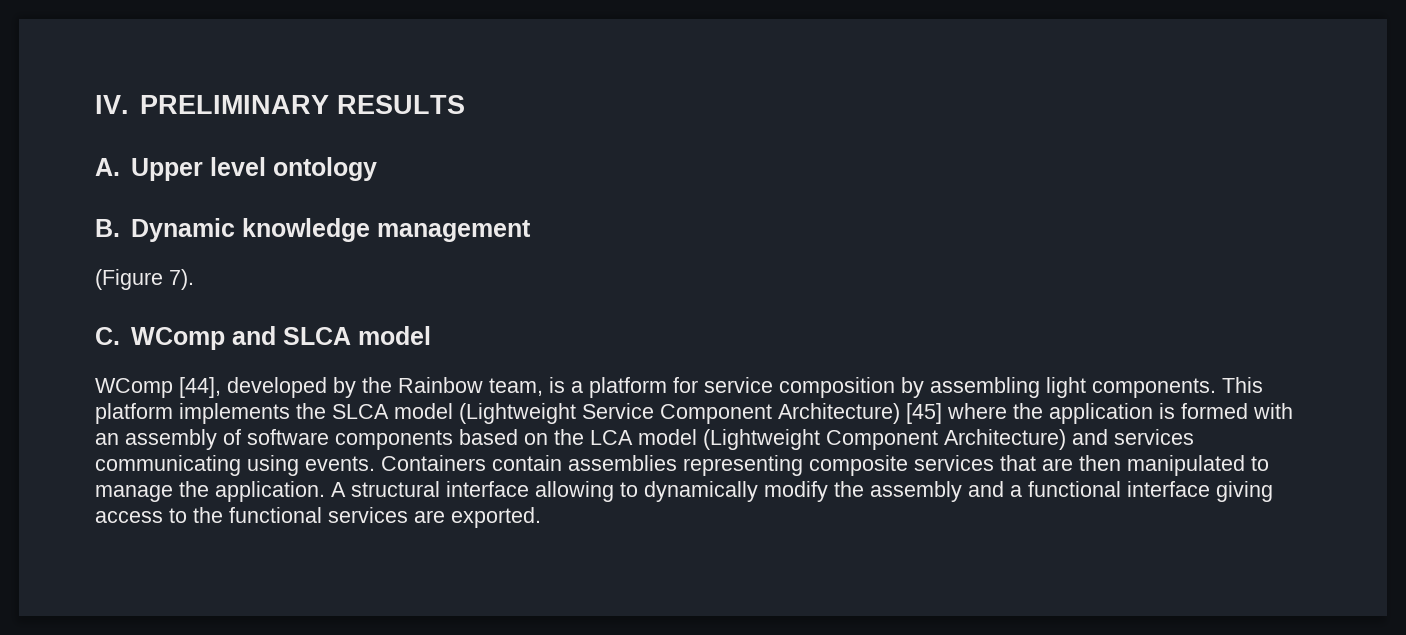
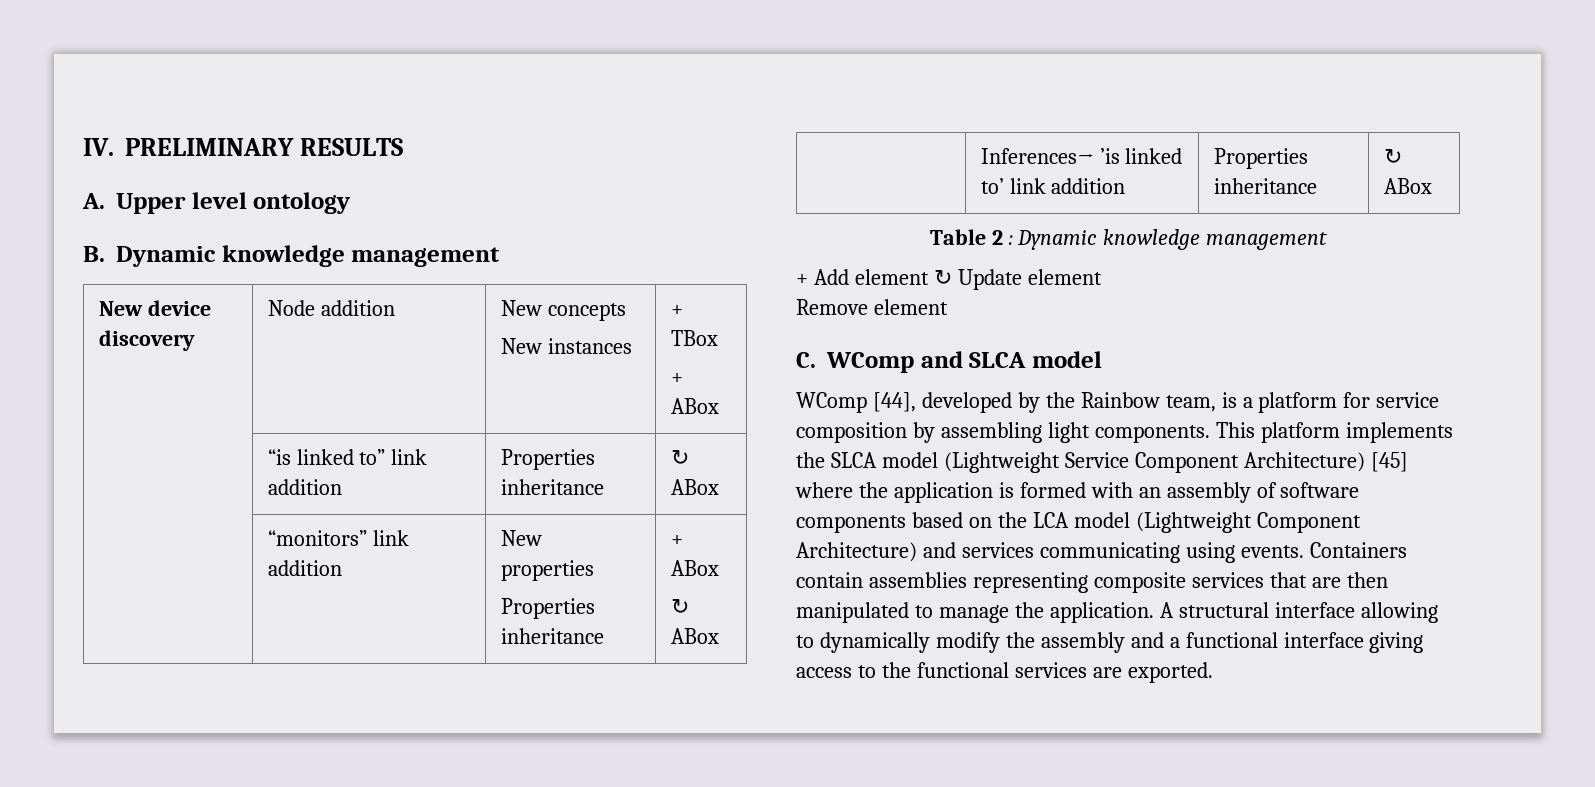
- (Figure 7).
+ New device discovery | Node addition | New concepts
+ New instances | + TBox
+ + ABox
+ | “is linked to” link addition | Properties inheritance | ↻ ABox
+ | “monitors” link addition | New properties
+ Properties inheritance | + ABox
+ ↻ ABox
+ | Inferences→ ’is linked to’ link addition | Properties inheritance | ↻ ABox
+ Table 2 : Dynamic knowledge management
+ + Add element ↻ Update element
+ Remove element

